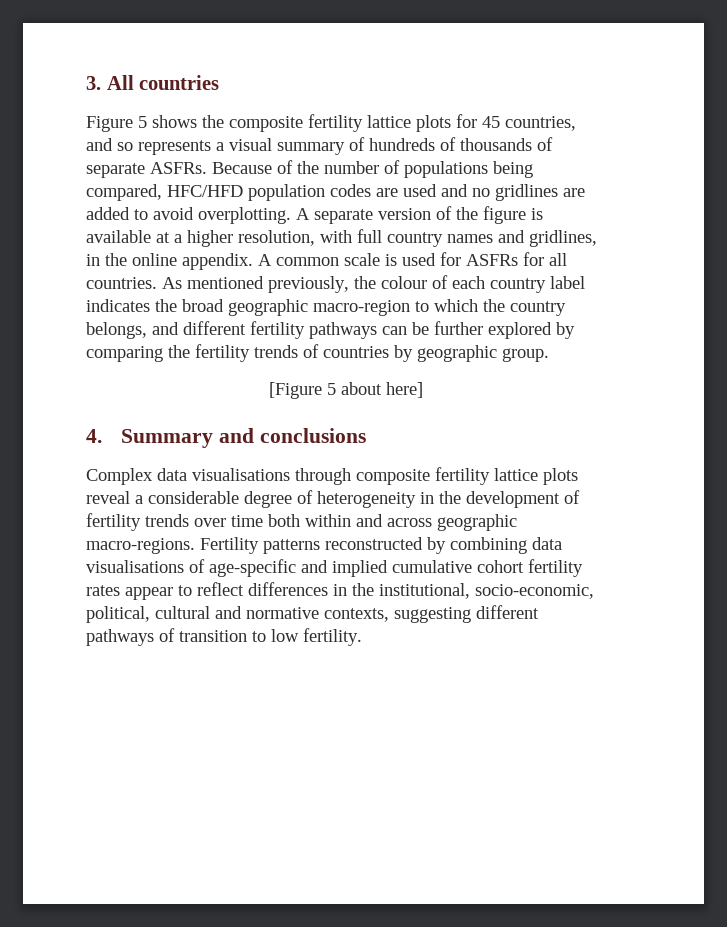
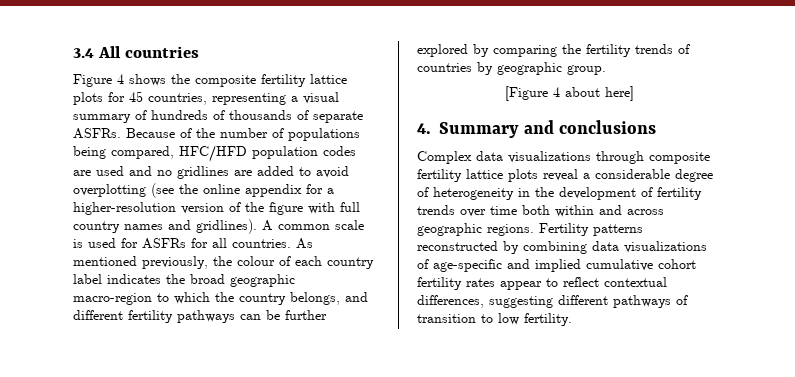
- 3. All countries
+ 3.4 All countries
- Figure 5 shows the composite fertility lattice plots for 45 countries, and so represents a visual summary of hundreds of thousands of separate ASFRs.
+ Figure 4 shows the composite fertility lattice plots for 45 countries, representing a visual summary of hundreds of thousands of separate ASFRs.
- Because of the number of populations being compared, HFC/HFD population codes are used and no gridlines are added to avoid overplotting. A separate version of the figure is available at a higher resolution, with full country names and gridlines, in the online appendix.
+ Because of the number of populations being compared, HFC/HFD population codes are used and no gridlines are added to avoid overplotting (see the online appendix for a higher-resolution version of the figure with full country names and gridlines).
- [Figure 5 about here]
+ [Figure 4 about here]
- Complex data visualisations through composite fertility lattice plots reveal a considerable degree of heterogeneity in the development of fertility trends over time both within and across geographic macro-regions.
+ Complex data visualizations through composite fertility lattice plots reveal a considerable degree of heterogeneity in the development of fertility trends over time both within and across geographic regions.
- Fertility patterns reconstructed by combining data visualisations of age-specific and implied cumulative cohort fertility rates appear to reflect differences in the institutional, socio-economic, political, cultural and normative contexts, suggesting different pathways of transition to low fertility.
+ Fertility patterns reconstructed by combining data visualizations of age-specific and implied cumulative cohort fertility rates appear to reflect contextual differences, suggesting different pathways of transition to low fertility.

